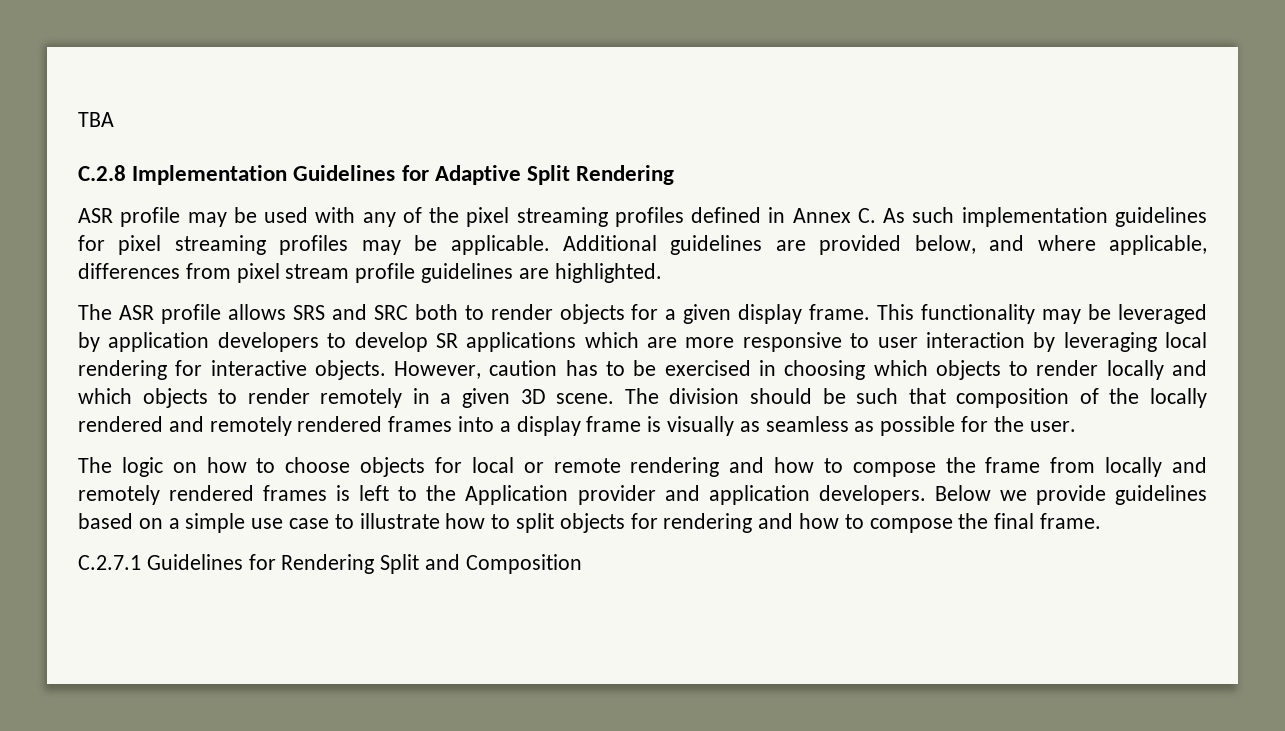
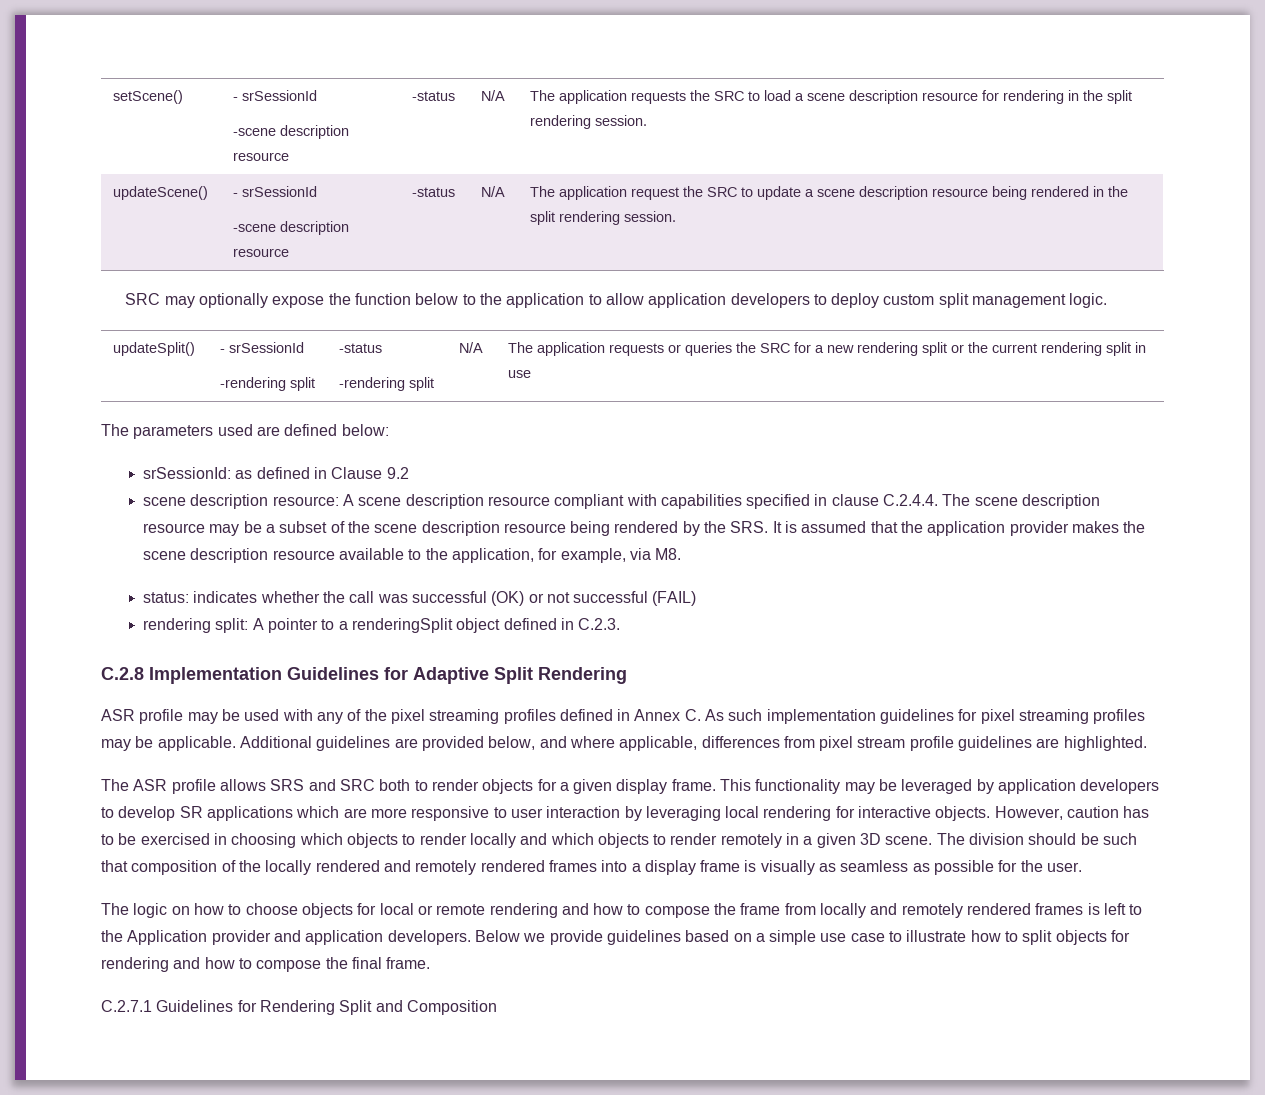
- TBA
+ setScene() | - srSessionId
+ -scene description resource | -status | N/A | The application requests the SRC to load a scene description resource for rendering in the split rendering session.
+ updateScene() | - srSessionId
+ -scene description resource | -status | N/A | The application request the SRC to update a scene description resource being rendered in the split rendering session.
+ SRC may optionally expose the function below to the application to allow application developers to deploy custom split management logic.
+ updateSplit() | - srSessionId
+ -rendering split | -status
+ -rendering split | N/A | The application requests or queries the SRC for a new rendering split or the current rendering split in use
+ The parameters used are defined below:
+ srSessionId: as defined in Clause 9.2
+ scene description resource: A scene description resource compliant with capabilities specified in clause C.2.4.4. The scene description resource may be a subset of the scene description resource being rendered by the SRS. It is assumed that the application provider makes the scene description resource available to the application, for example, via M8.
+ status: indicates whether the call was successful (OK) or not successful (FAIL)
+ rendering split: A pointer to a renderingSplit object defined in C.2.3.

